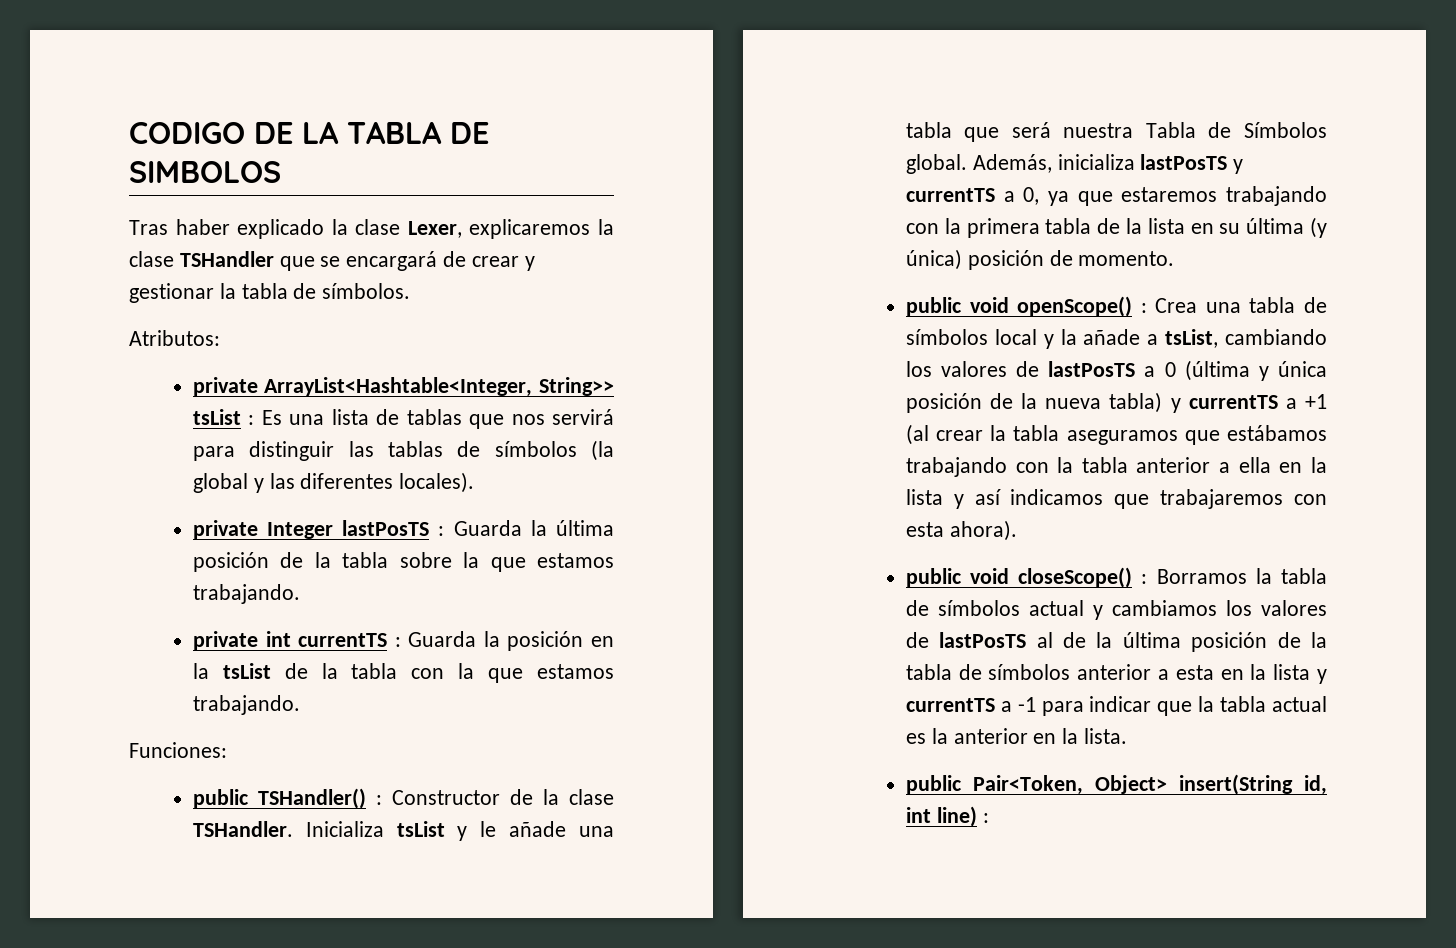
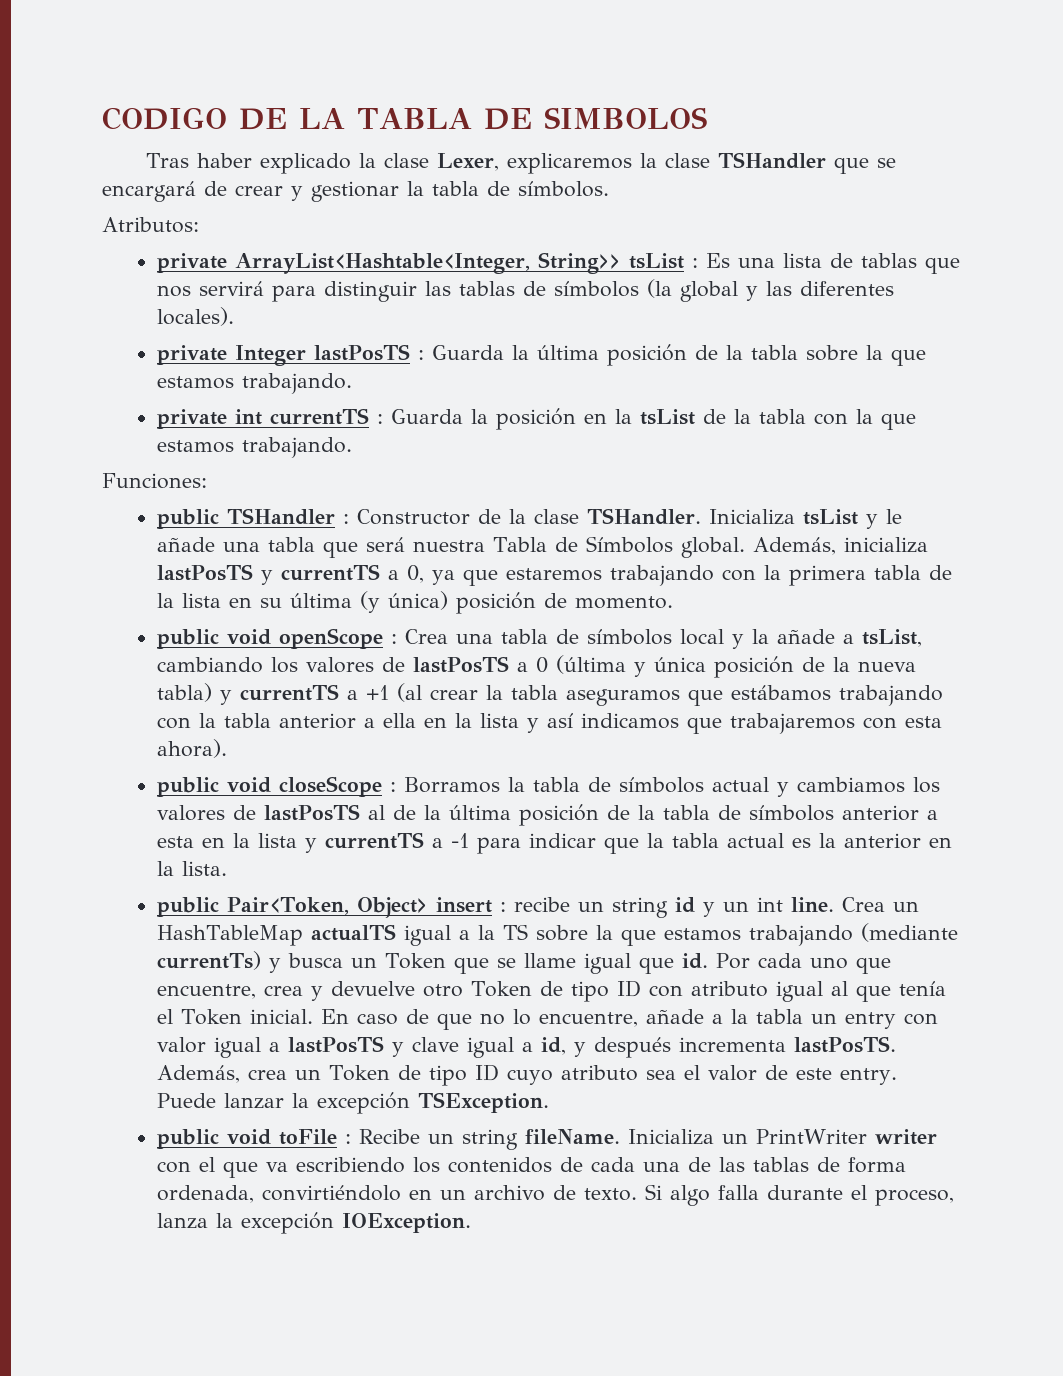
- public TSHandler() : Constructor de la clase TSHandler.
+ public TSHandler : Constructor de la clase TSHandler.
- public void openScope() : Crea una tabla de símbolos local y la añade a tsList, cambiando los valores de lastPosTS a 0 (última y única posición de la nueva tabla) y currentTS a +1 (al crear la tabla aseguramos que estábamos trabajando con la tabla anterior a ella en la lista y así indicamos que trabajaremos con esta ahora).
+ public void openScope : Crea una tabla de símbolos local y la añade a tsList, cambiando los valores de lastPosTS a 0 (última y única posición de la nueva tabla) y currentTS a +1 (al crear la tabla aseguramos que estábamos trabajando con la tabla anterior a ella en la lista y así indicamos que trabajaremos con esta ahora).
- public void closeScope() : Borramos la tabla de símbolos actual y cambiamos los valores de lastPosTS al de la última posición de la tabla de símbolos anterior a esta en la lista y currentTS a -1 para indicar que la tabla actual es la anterior en la lista.
+ public void closeScope : Borramos la tabla de símbolos actual y cambiamos los valores de lastPosTS al de la última posición de la tabla de símbolos anterior a esta en la lista y currentTS a -1 para indicar que la tabla actual es la anterior en la lista.
- public Pair<Token, Object> insert(String id, int line) :
+ public Pair<Token, Object> insert : recibe un string id y un int line. Crea un HashTableMap actualTS igual a la TS sobre la que estamos trabajando (mediante currentTs) y busca un Token que se llame igual que id. Por cada uno que encuentre, crea y devuelve otro Token de tipo ID con atributo igual al que tenía el Token inicial. En caso de que no lo encuentre, añade a la tabla un entry con valor igual a lastPosTS y clave igual a id, y después incrementa lastPosTS. Además, crea un Token de tipo ID cuyo atributo sea el valor de este entry. Puede lanzar la excepción TSException.
+ public void toFile : Recibe un string fileName. Inicializa un PrintWriter writer con el que va escribiendo los contenidos de cada una de las tablas de forma ordenada, convirtiéndolo en un archivo de texto. Si algo falla durante el proceso, lanza la excepción IOException.

